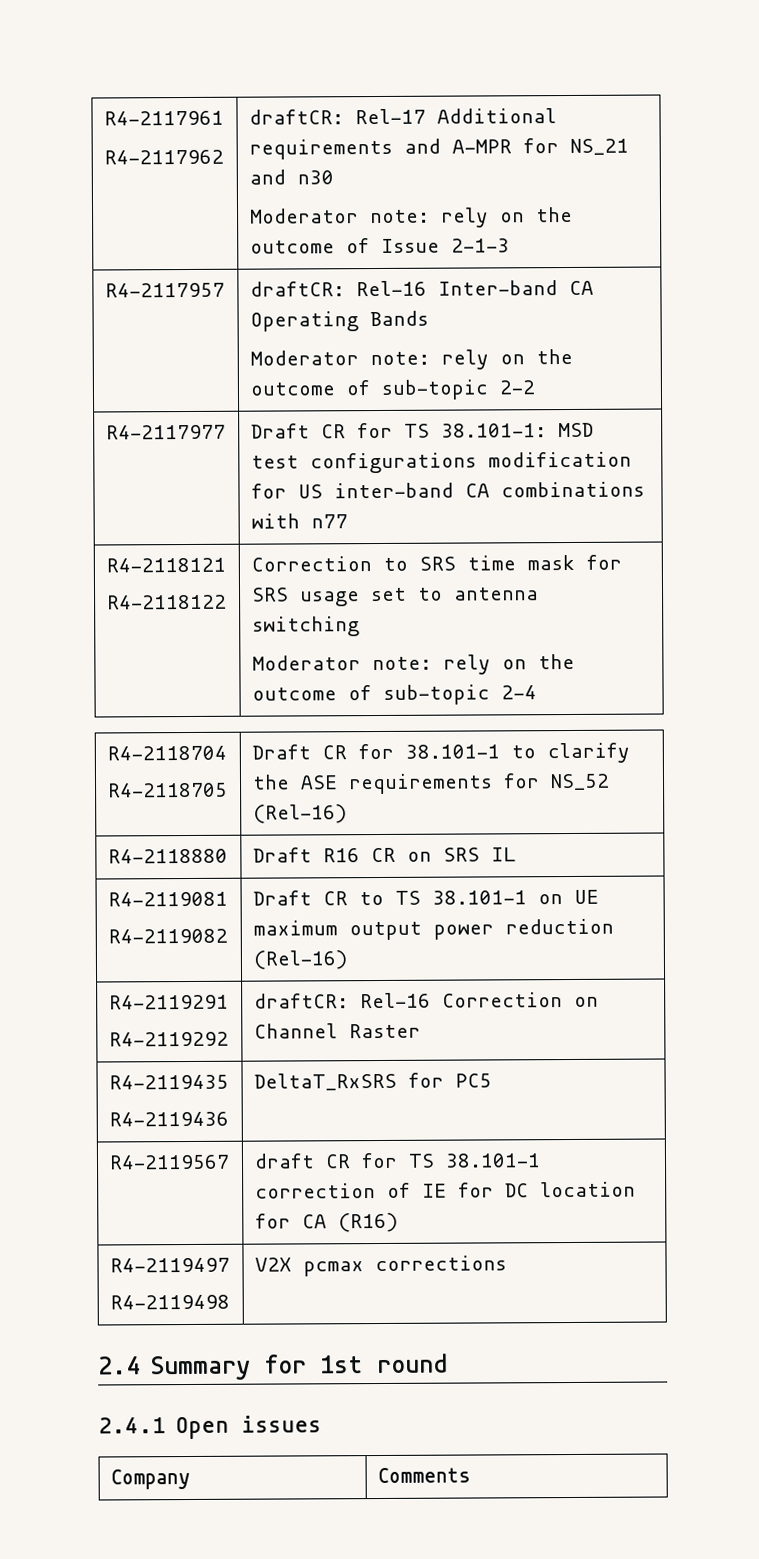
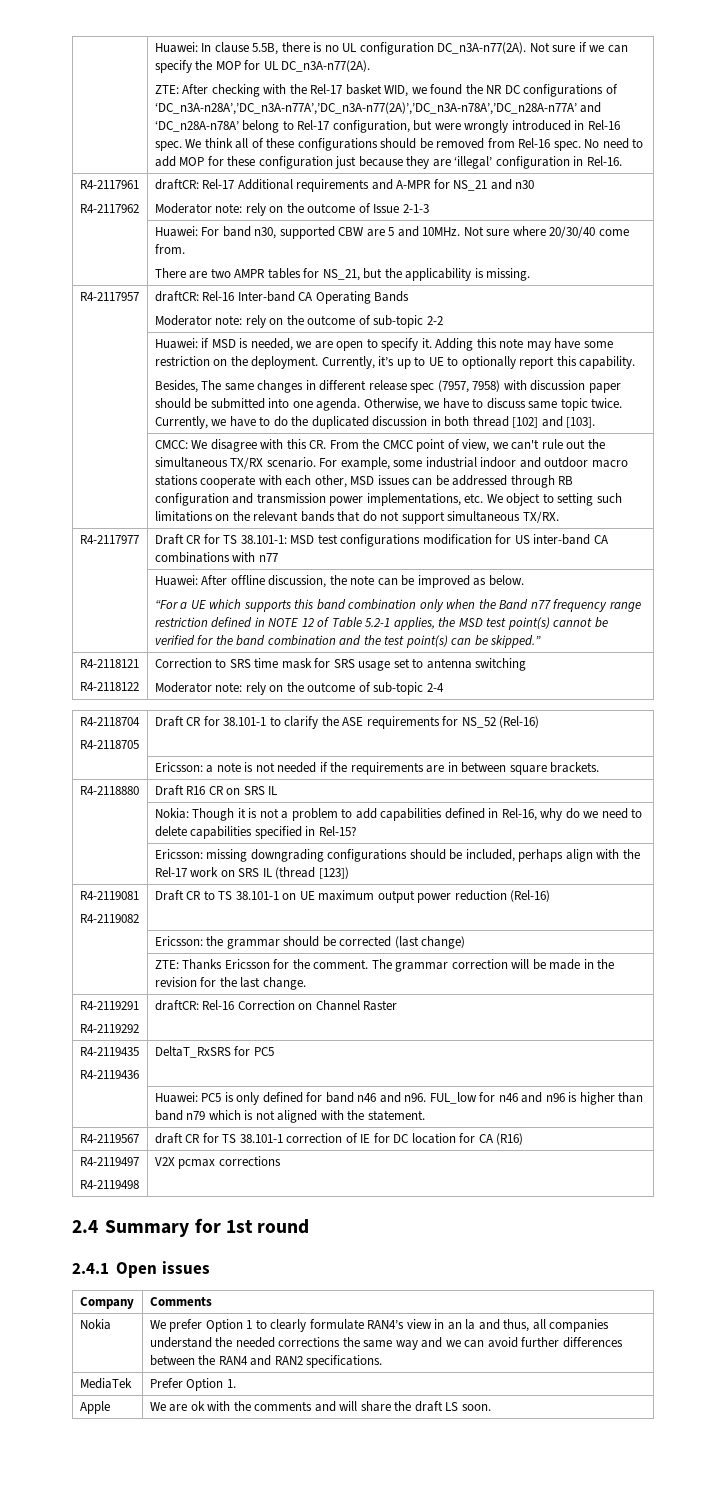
+ Huawei: In clause 5.5B, there is no UL configuration DC_n3A-n77(2A). Not sure if we can specify the MOP for UL DC_n3A-n77(2A).
+ ZTE: After checking with the Rel-17 basket WID, we found the NR DC configurations of ‘DC_n3A-n28A’,’DC_n3A-n77A’,’DC_n3A-n77(2A)’,’DC_n3A-n78A’,’DC_n28A-n77A’ and ‘DC_n28A-n78A’ belong to Rel-17 configuration, but were wrongly introduced in Rel-16 spec. We think all of these configurations should be removed from Rel-16 spec. No need to add MOP for these configuration just because they are ‘illegal’ configuration in Rel-16.
+ | Huawei: For band n30, supported CBW are 5 and 10MHz. Not sure where 20/30/40 come from.
+ There are two AMPR tables for NS_21, but the applicability is missing.
+ Huawei: if MSD is needed, we are open to specify it. Adding this note may have some restriction on the deployment. Currently, it’s up to UE to optionally report this capability.
+ Besides, The same changes in different release spec (7957, 7958) with discussion paper should be submitted into one agenda. Otherwise, we have to discuss same topic twice. Currently, we have to do the duplicated discussion in both thread [102] and [103].
+ | CMCC: We disagree with this CR. From the CMCC point of view, we can't rule out the simultaneous TX/RX scenario. For example, some industrial indoor and outdoor macro stations cooperate with each other, MSD issues can be addressed through RB configuration and transmission power implementations, etc. We object to setting such limitations on the relevant bands that do not support simultaneous TX/RX.
+ Huawei: After offline discussion, the note can be improved as below.
+ “For a UE which supports this band combination only when the Band n77 frequency range restriction defined in NOTE 12 of Table 5.2-1 applies, the MSD test point(s) cannot be verified for the band combination and the test point(s) can be skipped.”
+ | Ericsson: a note is not needed if the requirements are in between square brackets.
+ | Nokia: Though it is not a problem to add capabilities defined in Rel-16, why do we need to delete capabilities specified in Rel-15?
+ | Ericsson: missing downgrading configurations should be included, perhaps align with the Rel-17 work on SRS IL (thread [123])
+ | Ericsson: the grammar should be corrected (last change)
+ | ZTE: Thanks Ericsson for the comment. The grammar correction will be made in the revision for the last change.
+ | Huawei: PC5 is only defined for band n46 and n96. FUL_low for n46 and n96 is higher than band n79 which is not aligned with the statement.
+ Nokia | We prefer Option 1 to clearly formulate RAN4’s view in an la and thus, all companies understand the needed corrections the same way and we can avoid further differences between the RAN4 and RAN2 specifications.
+ MediaTek | Prefer Option 1.
+ Apple | We are ok with the comments and will share the draft LS soon.

